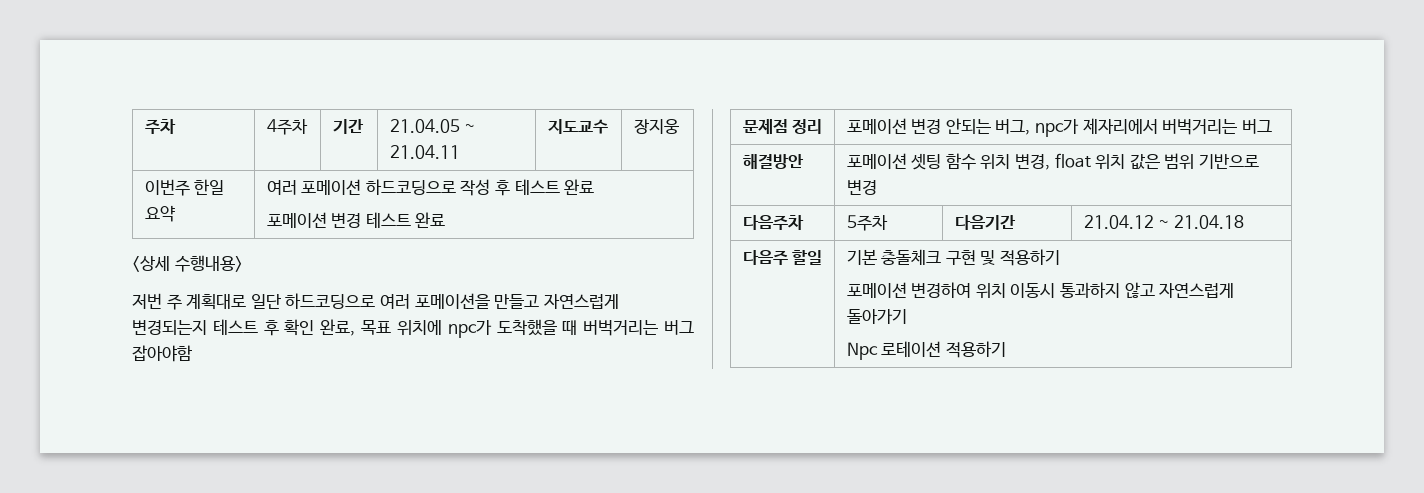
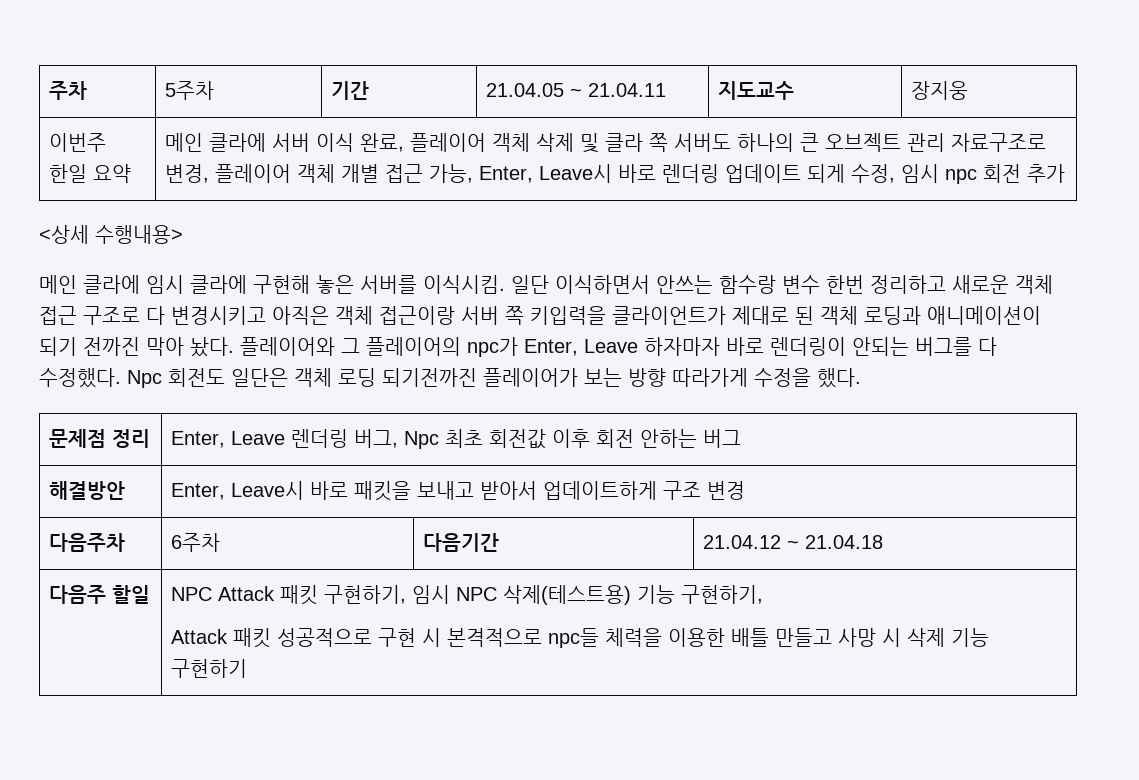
- 주차 | 4주차 | 기간 | 21.04.05 ~ 21.04.11 | 지도교수 | 장지웅
+ 주차 | 5주차 | 기간 | 21.04.05 ~ 21.04.11 | 지도교수 | 장지웅
- 이번주 한일 요약 | 여러 포메이션 하드코딩으로 작성 후 테스트 완료
- 포메이션 변경 테스트 완료
+ 이번주 한일 요약 | 메인 클라에 서버 이식 완료, 플레이어 객체 삭제 및 클라 쪽 서버도 하나의 큰 오브젝트 관리 자료구조로 변경, 플레이어 객체 개별 접근 가능, Enter, Leave시 바로 렌더링 업데이트 되게 수정, 임시 npc 회전 추가
  <상세 수행내용>
- 저번 주 계획대로 일단 하드코딩으로 여러 포메이션을 만들고 자연스럽게 변경되는지 테스트 후 확인 완료, 목표 위치에 npc가 도착했을 때 버벅거리는 버그 잡아야함
- 문제점 정리 | 포메이션 변경 안되는 버그, npc가 제자리에서 버벅거리는 버그
- 해결방안 | 포메이션 셋팅 함수 위치 변경, float 위치 값은 범위 기반으로 변경
+ 메인 클라에 임시 클라에 구현해 놓은 서버를 이식시킴. 일단 이식하면서 안쓰는 함수랑 변수 한번 정리하고 새로운 객체 접근 구조로 다 변경시키고 아직은 객체 접근이랑 서버 쪽 키입력을 클라이언트가 제대로 된 객체 로딩과 애니메이션이 되기 전까진 막아 놨다. 플레이어와 그 플레이어의 npc가 Enter, Leave 하자마자 바로 렌더링이 안되는 버그를 다 수정했다. Npc 회전도 일단은 객체 로딩 되기전까진 플레이어가 보는 방향 따라가게 수정을 했다.
+ 문제점 정리 | Enter, Leave 렌더링 버그, Npc 최초 회전값 이후 회전 안하는 버그
+ 해결방안 | Enter, Leave시 바로 패킷을 보내고 받아서 업데이트하게 구조 변경
- 다음주차 | 5주차 | 다음기간 | 21.04.12 ~ 21.04.18
+ 다음주차 | 6주차 | 다음기간 | 21.04.12 ~ 21.04.18
- 다음주 할일 | 기본 충돌체크 구현 및 적용하기
- 포메이션 변경하여 위치 이동시 통과하지 않고 자연스럽게 돌아가기
- Npc 로테이션 적용하기
+ 다음주 할일 | NPC Attack 패킷 구현하기, 임시 NPC 삭제(테스트용) 기능 구현하기,
+ Attack 패킷 성공적으로 구현 시 본격적으로 npc들 체력을 이용한 배틀 만들고 사망 시 삭제 기능 구현하기

